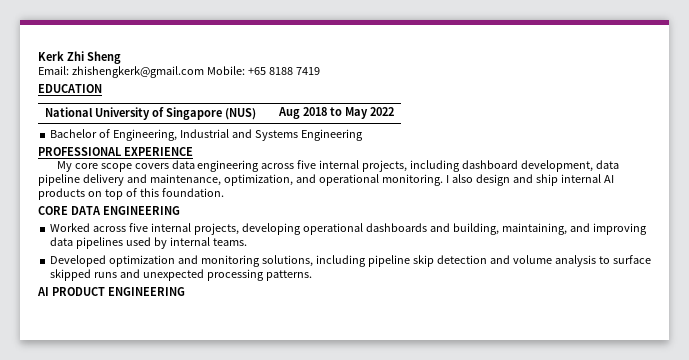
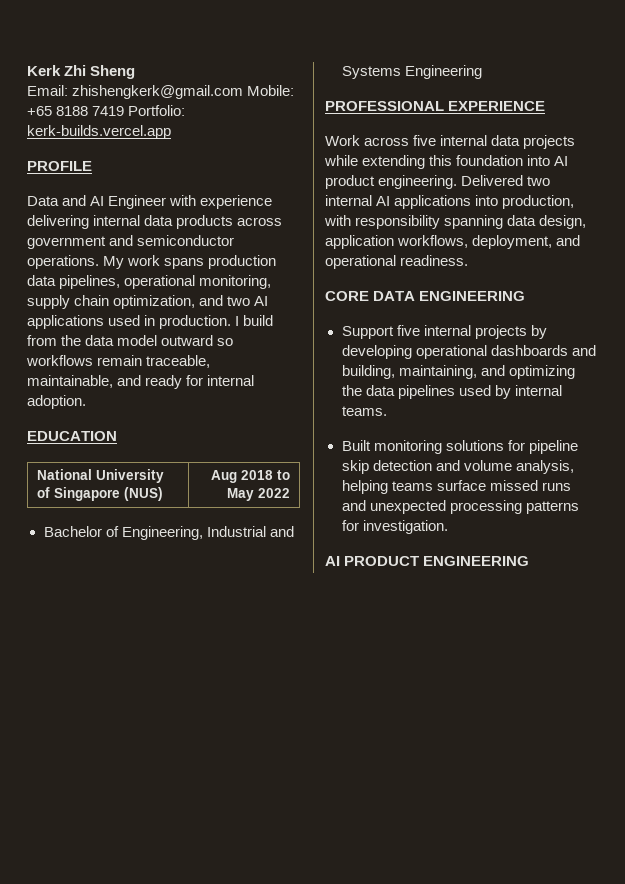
- Email: zhishengkerk@gmail.com Mobile: +65 8188 7419
+ Email: zhishengkerk@gmail.com Mobile: +65 8188 7419 Portfolio: kerk-builds.vercel.app
+ PROFILE
+ Data and AI Engineer with experience delivering internal data products across government and semiconductor operations. My work spans production data pipelines, operational monitoring, supply chain optimization, and two AI applications used in production. I build from the data model outward so workflows remain traceable, maintainable, and ready for internal adoption.
- My core scope covers data engineering across five internal projects, including dashboard development, data pipeline delivery and maintenance, optimization, and operational monitoring. I also design and ship internal AI products on top of this foundation.
+ Work across five internal data projects while extending this foundation into AI product engineering. Delivered two internal AI applications into production, with responsibility spanning data design, application workflows, deployment, and operational readiness.
  CORE DATA ENGINEERING
- Worked across five internal projects, developing operational dashboards and building, maintaining, and improving data pipelines used by internal teams.
+ Support five internal projects by developing operational dashboards and building, maintaining, and optimizing the data pipelines used by internal teams.
- Developed optimization and monitoring solutions, including pipeline skip detection and volume analysis to surface skipped runs and unexpected processing patterns.
+ Built monitoring solutions for pipeline skip detection and volume analysis, helping teams surface missed runs and unexpected processing patterns for investigation.

